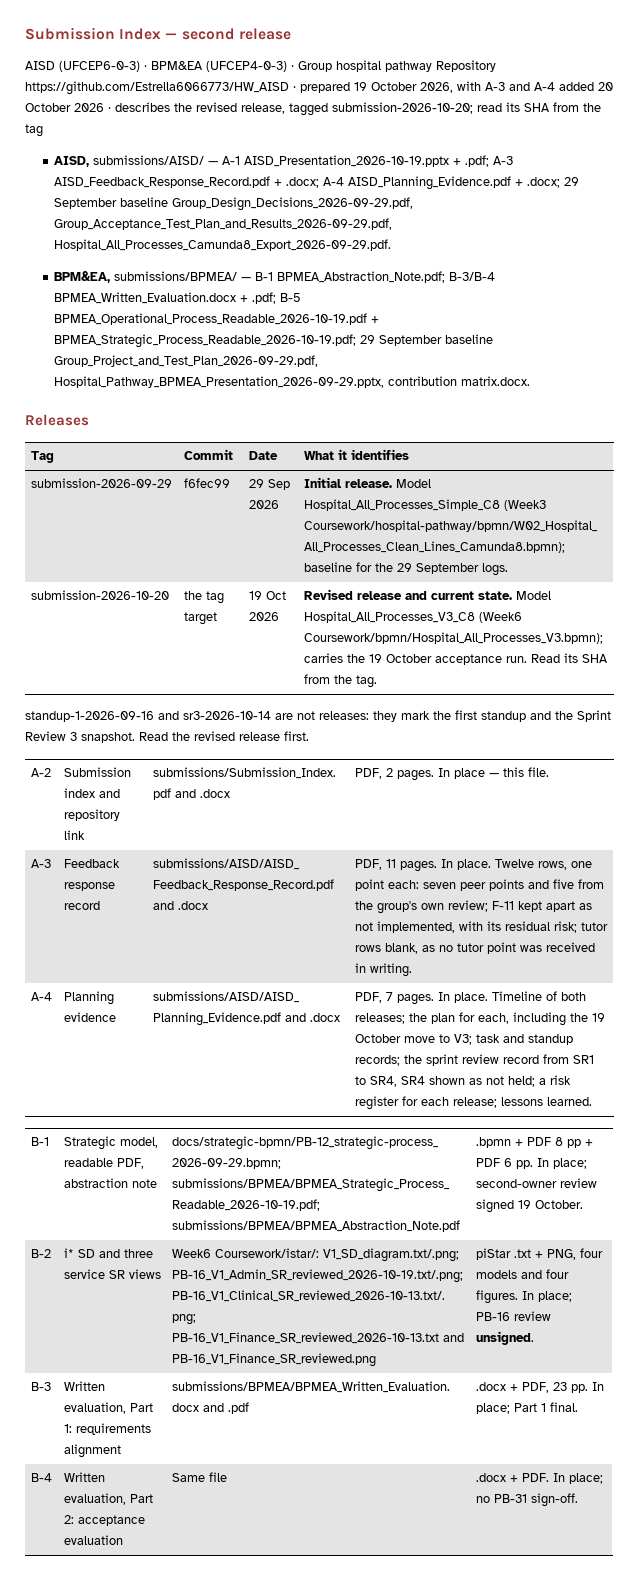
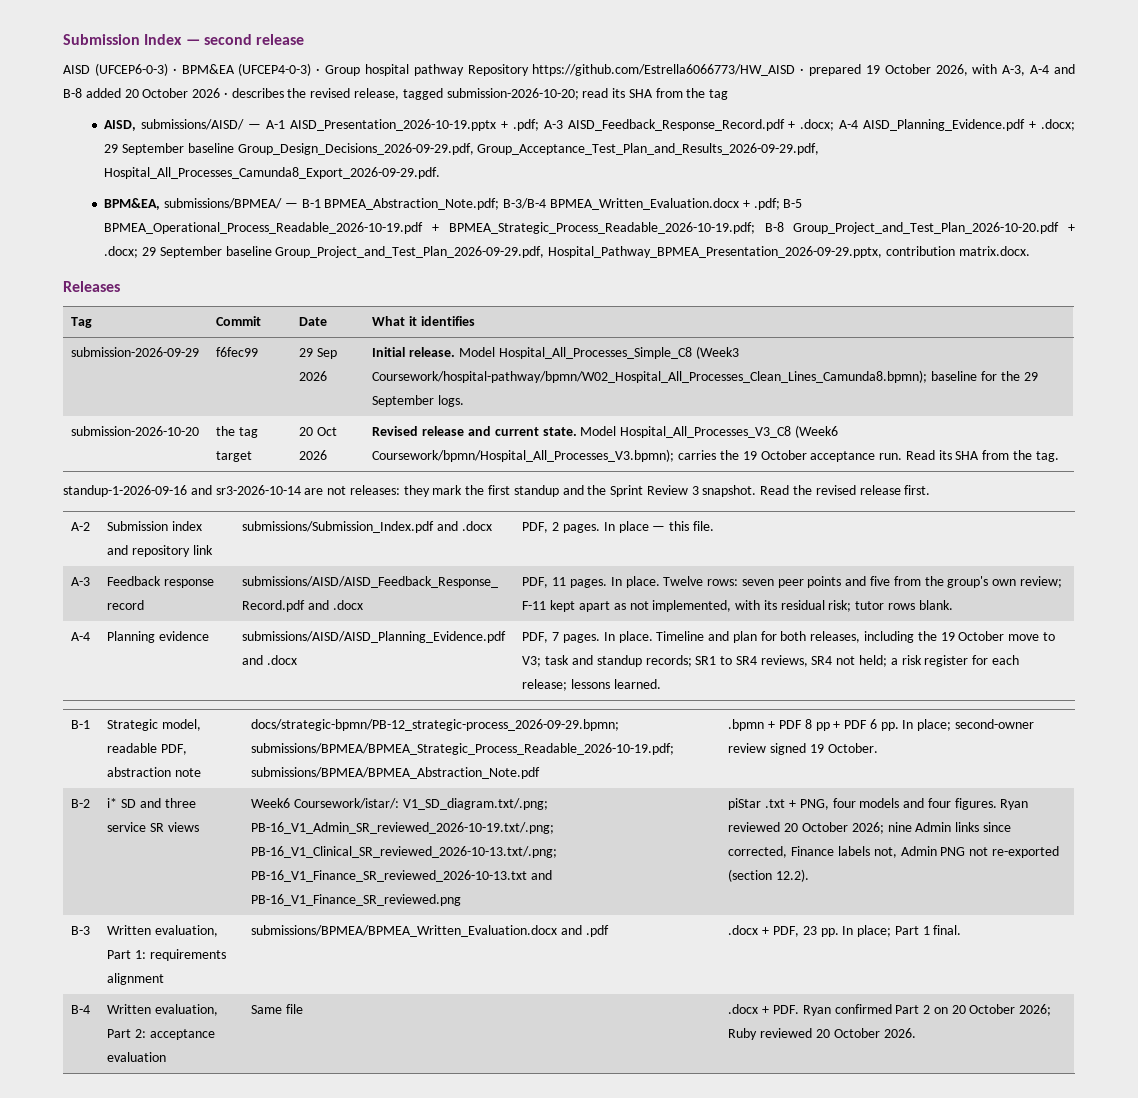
- AISD (UFCEP6-0-3) · BPM&EA (UFCEP4-0-3) · Group hospital pathway Repository https://github.com/Estrella6066773/HW_AISD · prepared 19 October 2026, with A-3 and A-4 added 20 October 2026 · describes the revised release, tagged submission-2026-10-20; read its SHA from the tag
+ AISD (UFCEP6-0-3) · BPM&EA (UFCEP4-0-3) · Group hospital pathway Repository https://github.com/Estrella6066773/HW_AISD · prepared 19 October 2026, with A-3, A-4 and B-8 added 20 October 2026 · describes the revised release, tagged submission-2026-10-20; read its SHA from the tag
- BPM&EA, submissions/BPMEA/ — B-1 BPMEA_Abstraction_Note.pdf; B-3/B-4 BPMEA_Written_Evaluation.docx + .pdf; B-5 BPMEA_Operational_Process_Readable_2026-10-19.pdf + BPMEA_Strategic_Process_Readable_2026-10-19.pdf; 29 September baseline Group_Project_and_Test_Plan_2026-09-29.pdf, Hospital_Pathway_BPMEA_Presentation_2026-09-29.pptx, contribution matrix.docx.
+ BPM&EA, submissions/BPMEA/ — B-1 BPMEA_Abstraction_Note.pdf; B-3/B-4 BPMEA_Written_Evaluation.docx + .pdf; B-5 BPMEA_Operational_Process_Readable_2026-10-19.pdf + BPMEA_Strategic_Process_Readable_2026-10-19.pdf; B-8 Group_Project_and_Test_Plan_2026-10-20.pdf + .docx; 29 September baseline Group_Project_and_Test_Plan_2026-09-29.pdf, Hospital_Pathway_BPMEA_Presentation_2026-09-29.pptx, contribution matrix.docx.
- submission-2026-10-20 | the tag target | 19 Oct 2026 | Revised release and current state. Model Hospital_All_Processes_V3_C8 (Week6 Coursework/bpmn/Hospital_All_Processes_V3.bpmn); carries the 19 October acceptance run. Read its SHA from the tag.
+ submission-2026-10-20 | the tag target | 20 Oct 2026 | Revised release and current state. Model Hospital_All_Processes_V3_C8 (Week6 Coursework/bpmn/Hospital_All_Processes_V3.bpmn); carries the 19 October acceptance run. Read its SHA from the tag.
- Twelve rows, one point each: seven peer points and five from the group's own review; F-11 kept apart as not implemented, with its residual risk; tutor rows blank, as no tutor point was received in writing.
+ Twelve rows: seven peer points and five from the group's own review; F-11 kept apart as not implemented, with its residual risk; tutor rows blank.
- Timeline of both releases; the plan for each, including the 19 October move to V3; task and standup records; the sprint review record from SR1 to SR4, SR4 shown as not held; a risk register for each release; lessons learned.
+ Timeline and plan for both releases, including the 19 October move to V3; task and standup records; SR1 to SR4 reviews, SR4 not held; a risk register for each release; lessons learned.
- In place; PB-16 review unsigned.
+ Ryan reviewed 20 October 2026; nine Admin links since corrected, Finance labels not, Admin PNG not re-exported (section 12.2).
- B-4 | Written evaluation, Part 2: acceptance evaluation | Same file | .docx + PDF. In place; no PB-31 sign-off.
+ B-4 | Written evaluation, Part 2: acceptance evaluation | Same file | .docx + PDF. Ryan confirmed Part 2 on 20 October 2026; Ruby reviewed 20 October 2026.

